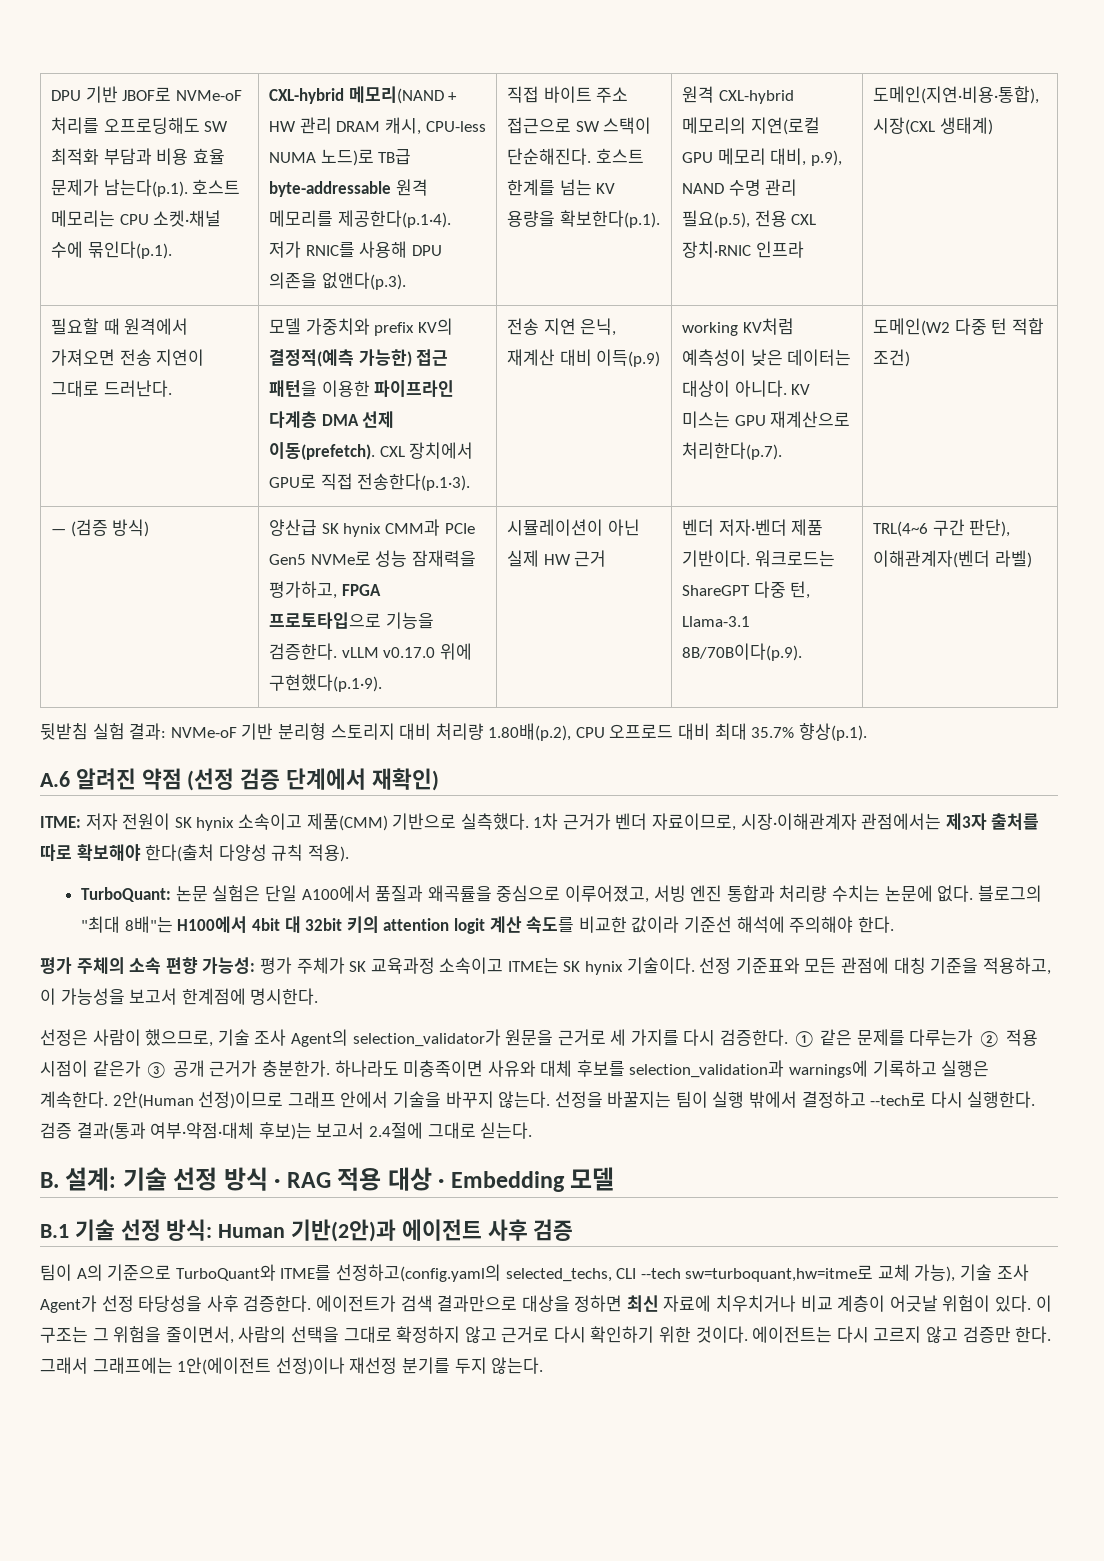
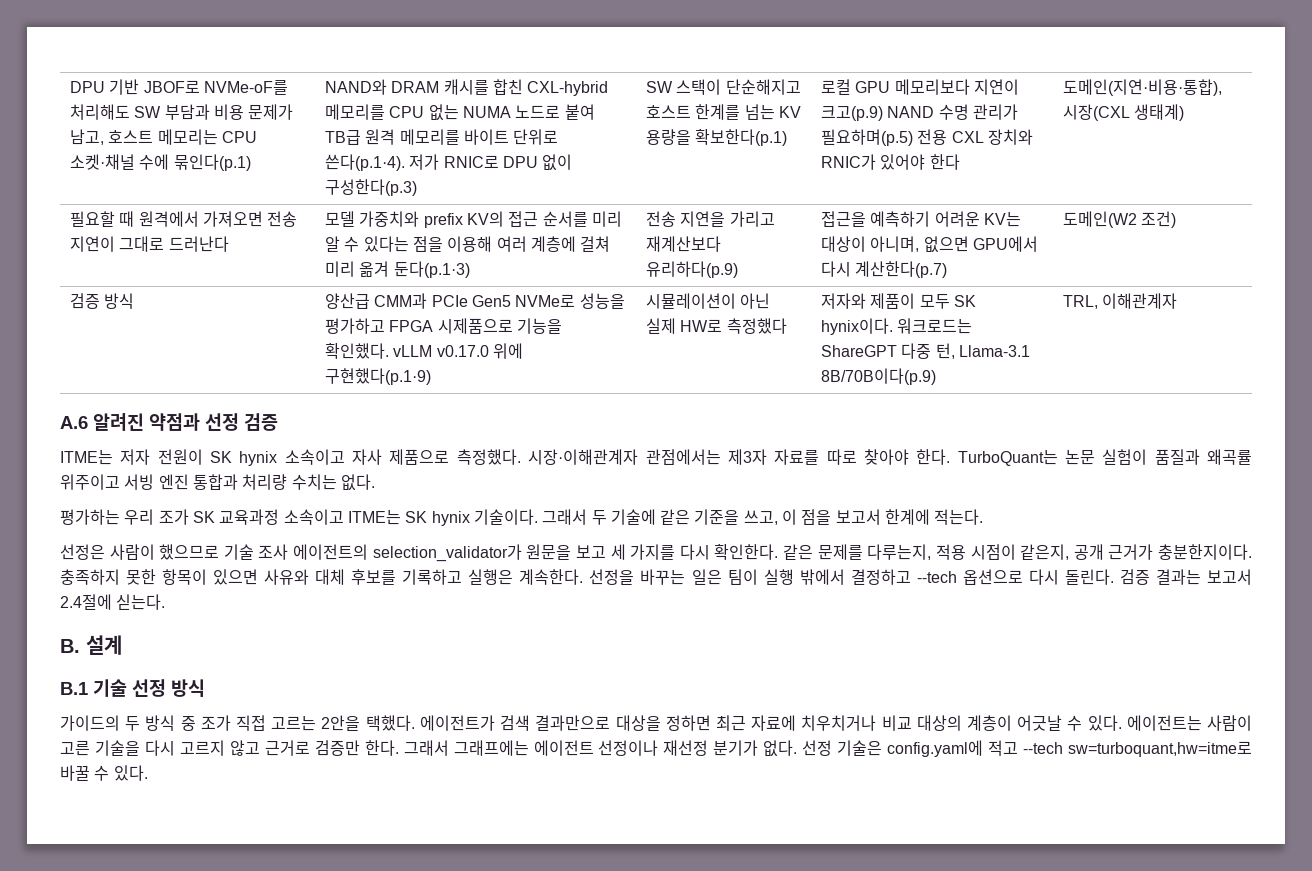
- DPU 기반 JBOF로 NVMe-oF 처리를 오프로딩해도 SW 최적화 부담과 비용 효율 문제가 남는다(p.1). 호스트 메모리는 CPU 소켓·채널 수에 묶인다(p.1). | CXL-hybrid 메모리(NAND + HW 관리 DRAM 캐시, CPU-less NUMA 노드)로 TB급 byte-addressable 원격 메모리를 제공한다(p.1·4). 저가 RNIC를 사용해 DPU 의존을 없앤다(p.3). | 직접 바이트 주소 접근으로 SW 스택이 단순해진다. 호스트 한계를 넘는 KV 용량을 확보한다(p.1). | 원격 CXL-hybrid 메모리의 지연(로컬 GPU 메모리 대비, p.9), NAND 수명 관리 필요(p.5), 전용 CXL 장치·RNIC 인프라
+ DPU 기반 JBOF로 NVMe-oF를 처리해도 SW 부담과 비용 문제가 남고, 호스트 메모리는 CPU 소켓·채널 수에 묶인다(p.1) | NAND와 DRAM 캐시를 합친 CXL-hybrid 메모리를 CPU 없는 NUMA 노드로 붙여 TB급 원격 메모리를 바이트 단위로 쓴다(p.1·4). 저가 RNIC로 DPU 없이 구성한다(p.3) | SW 스택이 단순해지고 호스트 한계를 넘는 KV 용량을 확보한다(p.1) | 로컬 GPU 메모리보다 지연이 크고(p.9) NAND 수명 관리가 필요하며(p.5) 전용 CXL 장치와 RNIC가 있어야 한다
- 필요할 때 원격에서 가져오면 전송 지연이 그대로 드러난다.
+ 필요할 때 원격에서 가져오면 전송 지연이 그대로 드러난다
- 모델 가중치와 prefix KV의 결정적(예측 가능한) 접근 패턴을 이용한 파이프라인 다계층 DMA 선제 이동(prefetch). CXL 장치에서 GPU로 직접 전송한다(p.1·3). | 전송 지연 은닉, 재계산 대비 이득(p.9) | working KV처럼 예측성이 낮은 데이터는 대상이 아니다. KV 미스는 GPU 재계산으로 처리한다(p.7). | 도메인(W2 다중 턴 적합 조건)
- — (검증 방식) | 양산급 SK hynix CMM과 PCIe Gen5 NVMe로 성능 잠재력을 평가하고, FPGA 프로토타입으로 기능을 검증한다. vLLM v0.17.0 위에 구현했다(p.1·9). | 시뮬레이션이 아닌 실제 HW 근거 | 벤더 저자·벤더 제품 기반이다. 워크로드는 ShareGPT 다중 턴, Llama-3.1 8B/70B이다(p.9). | TRL(4~6 구간 판단), 이해관계자(벤더 라벨)
- 뒷받침 실험 결과: NVMe-oF 기반 분리형 스토리지 대비 처리량 1.80배(p.2), CPU 오프로드 대비 최대 35.7% 향상(p.1).
+ 모델 가중치와 prefix KV의 접근 순서를 미리 알 수 있다는 점을 이용해 여러 계층에 걸쳐 미리 옮겨 둔다(p.1·3) | 전송 지연을 가리고 재계산보다 유리하다(p.9) | 접근을 예측하기 어려운 KV는 대상이 아니며, 없으면 GPU에서 다시 계산한다(p.7) | 도메인(W2 조건)
+ 검증 방식 | 양산급 CMM과 PCIe Gen5 NVMe로 성능을 평가하고 FPGA 시제품으로 기능을 확인했다. vLLM v0.17.0 위에 구현했다(p.1·9) | 시뮬레이션이 아닌 실제 HW로 측정했다 | 저자와 제품이 모두 SK hynix이다. 워크로드는 ShareGPT 다중 턴, Llama-3.1 8B/70B이다(p.9) | TRL, 이해관계자
- A.6 알려진 약점 (선정 검증 단계에서 재확인)
- ITME: 저자 전원이 SK hynix 소속이고 제품(CMM) 기반으로 실측했다. 1차 근거가 벤더 자료이므로, 시장·이해관계자 관점에서는 제3자 출처를 따로 확보해야 한다(출처 다양성 규칙 적용).
- TurboQuant: 논문 실험은 단일 A100에서 품질과 왜곡률을 중심으로 이루어졌고, 서빙 엔진 통합과 처리량 수치는 논문에 없다. 블로그의 "최대 8배"는 H100에서 4bit 대 32bit 키의 attention logit 계산 속도를 비교한 값이라 기준선 해석에 주의해야 한다.
- 평가 주체의 소속 편향 가능성: 평가 주체가 SK 교육과정 소속이고 ITME는 SK hynix 기술이다.
+ A.6 알려진 약점과 선정 검증
+ ITME는 저자 전원이 SK hynix 소속이고 자사 제품으로 측정했다. 시장·이해관계자 관점에서는 제3자 자료를 따로 찾아야 한다. TurboQuant는 논문 실험이 품질과 왜곡률 위주이고 서빙 엔진 통합과 처리량 수치는 없다.
+ 평가하는 우리 조가 SK 교육과정 소속이고 ITME는 SK hynix 기술이다.
- 선정 기준표와 모든 관점에 대칭 기준을 적용하고, 이 가능성을 보고서 한계점에 명시한다.
+ 그래서 두 기술에 같은 기준을 쓰고, 이 점을 보고서 한계에 적는다.
- 선정은 사람이 했으므로, 기술 조사 Agent의 selection_validator가 원문을 근거로 세 가지를 다시 검증한다. ① 같은 문제를 다루는가 ② 적용 시점이 같은가 ③ 공개 근거가 충분한가. 하나라도 미충족이면 사유와 대체 후보를 selection_validation과 warnings에 기록하고 실행은 계속한다.
+ 선정은 사람이 했으므로 기술 조사 에이전트의 selection_validator가 원문을 보고 세 가지를 다시 확인한다. 같은 문제를 다루는지, 적용 시점이 같은지, 공개 근거가 충분한지이다. 충족하지 못한 항목이 있으면 사유와 대체 후보를 기록하고 실행은 계속한다.
- 2안(Human 선정)이므로 그래프 안에서 기술을 바꾸지 않는다. 선정을 바꿀지는 팀이 실행 밖에서 결정하고 --tech로 다시 실행한다. 검증 결과(통과 여부·약점·대체 후보)는 보고서 2.4절에 그대로 싣는다.
+ 선정을 바꾸는 일은 팀이 실행 밖에서 결정하고 --tech 옵션으로 다시 돌린다. 검증 결과는 보고서 2.4절에 싣는다.
- B. 설계: 기술 선정 방식 · RAG 적용 대상 · Embedding 모델
- B.1 기술 선정 방식: Human 기반(2안)과 에이전트 사후 검증
- 팀이 A의 기준으로 TurboQuant와 ITME를 선정하고(config.yaml의 selected_techs, CLI --tech sw=turboquant,hw=itme로 교체 가능), 기술 조사 Agent가 선정 타당성을 사후 검증한다.
+ B. 설계
+ B.1 기술 선정 방식
+ 가이드의 두 방식 중 조가 직접 고르는 2안을 택했다.
- 에이전트가 검색 결과만으로 대상을 정하면 최신 자료에 치우치거나 비교 계층이 어긋날 위험이 있다. 이 구조는 그 위험을 줄이면서, 사람의 선택을 그대로 확정하지 않고 근거로 다시 확인하기 위한 것이다. 에이전트는 다시 고르지 않고 검증만 한다.
+ 에이전트가 검색 결과만으로 대상을 정하면 최근 자료에 치우치거나 비교 대상의 계층이 어긋날 수 있다. 에이전트는 사람이 고른 기술을 다시 고르지 않고 근거로 검증만 한다.
- 그래서 그래프에는 1안(에이전트 선정)이나 재선정 분기를 두지 않는다.
+ 그래서 그래프에는 에이전트 선정이나 재선정 분기가 없다. 선정 기술은 config.yaml에 적고 --tech sw=turboquant,hw=itme로 바꿀 수 있다.

